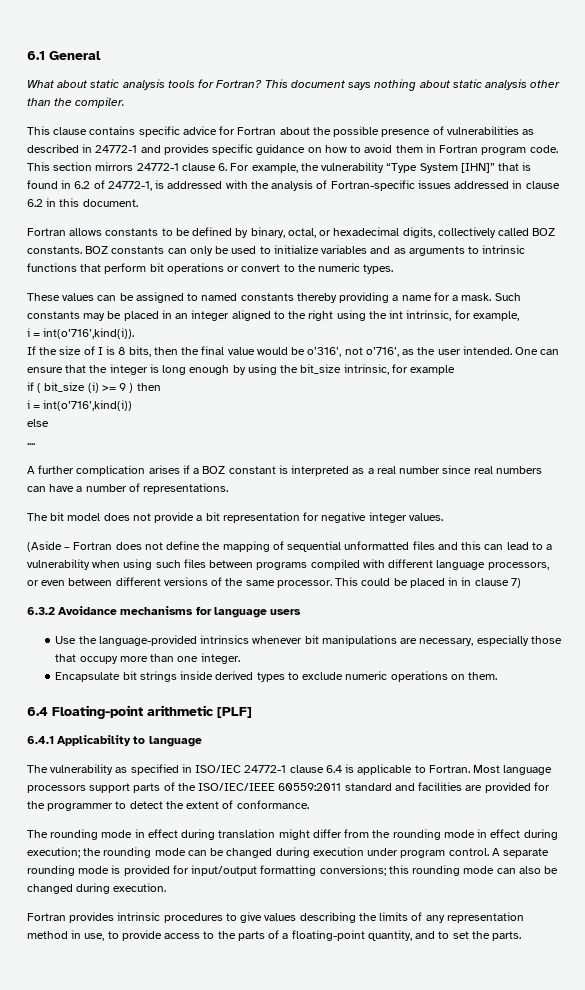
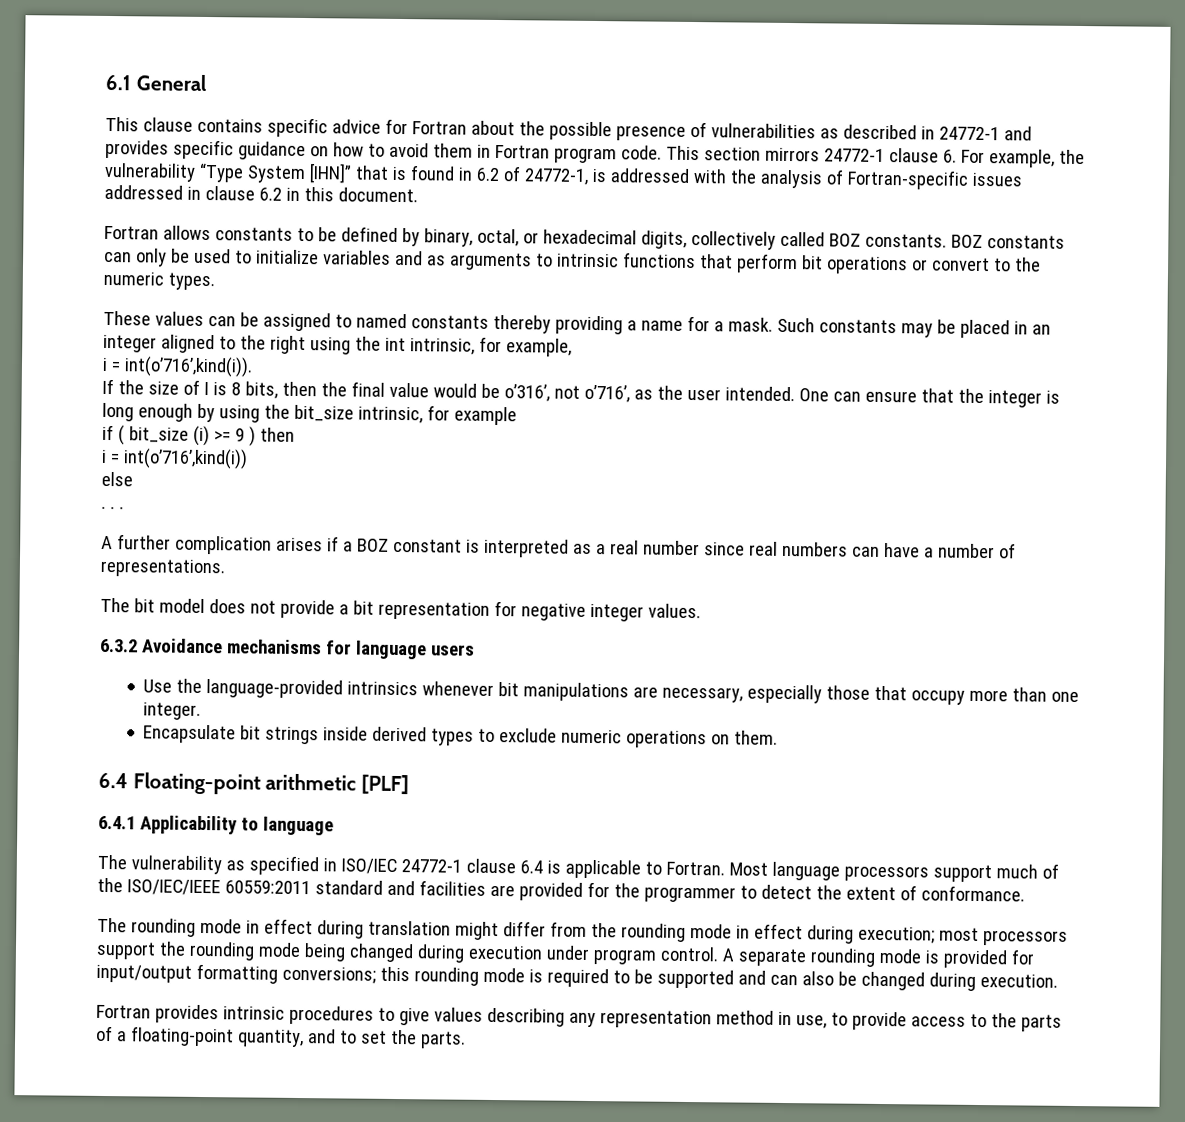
- What about static analysis tools for Fortran? This document says nothing about static analysis other than the compiler.
- ....
+ . . .
- (Aside – Fortran does not define the mapping of sequential unformatted files and this can lead to a vulnerability when using such files between programs compiled with different language processors, or even between different versions of the same processor. This could be placed in in clause 7)
- Most language processors support parts of the ISO/IEC/IEEE 60559:2011 standard and facilities are provided for the programmer to detect the extent of conformance.
+ Most language processors support much of the ISO/IEC/IEEE 60559:2011 standard and facilities are provided for the programmer to detect the extent of conformance.
- The rounding mode in effect during translation might differ from the rounding mode in effect during execution; the rounding mode can be changed during execution under program control.
+ The rounding mode in effect during translation might differ from the rounding mode in effect during execution; most processors support the rounding mode being changed during execution under program control.
- A separate rounding mode is provided for input/output formatting conversions; this rounding mode can also be changed during execution.
+ A separate rounding mode is provided for input/output formatting conversions; this rounding mode is required to be supported and can also be changed during execution.
- Fortran provides intrinsic procedures to give values describing the limits of any representation method in use, to provide access to the parts of a floating-point quantity, and to set the parts.
+ Fortran provides intrinsic procedures to give values describing any representation method in use, to provide access to the parts of a floating-point quantity, and to set the parts.

